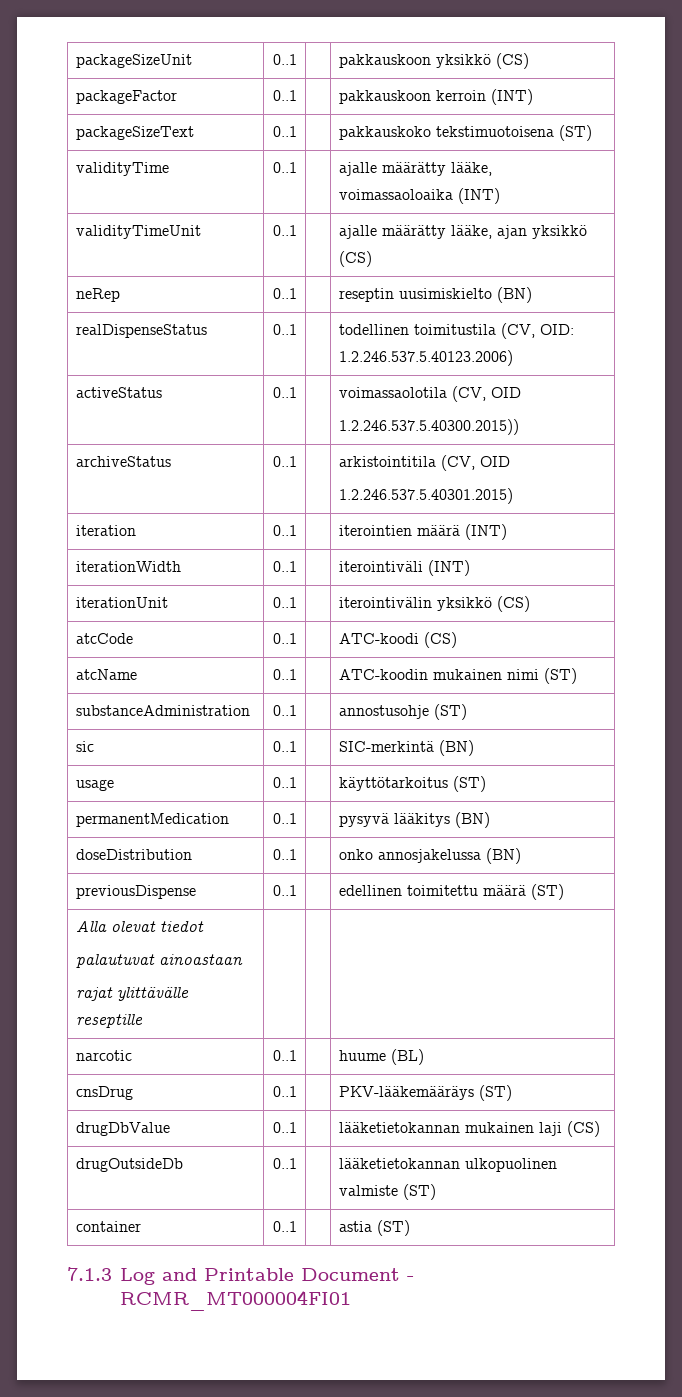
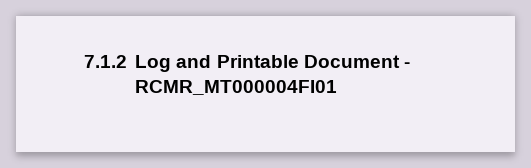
- packageSizeUnit | 0..1 | | pakkauskoon yksikkö (CS)
- packageFactor | 0..1 | | pakkauskoon kerroin (INT)
- packageSizeText | 0..1 | | pakkauskoko tekstimuotoisena (ST)
- validityTime | 0..1 | | ajalle määrätty lääke, voimassaoloaika (INT)
- validityTimeUnit | 0..1 | | ajalle määrätty lääke, ajan yksikkö (CS)
- neRep | 0..1 | | reseptin uusimiskielto (BN)
- realDispenseStatus | 0..1 | | todellinen toimitustila (CV, OID: 1.2.246.537.5.40123.2006)
- activeStatus | 0..1 | | voimassaolotila (CV, OID
- 1.2.246.537.5.40300.2015))
- archiveStatus | 0..1 | | arkistointitila (CV, OID
- 1.2.246.537.5.40301.2015)
- iteration | 0..1 | | iterointien määrä (INT)
- iterationWidth | 0..1 | | iterointiväli (INT)
- iterationUnit | 0..1 | | iterointivälin yksikkö (CS)
- atcCode | 0..1 | | ATC-koodi (CS)
- atcName | 0..1 | | ATC-koodin mukainen nimi (ST)
- substanceAdministration | 0..1 | | annostusohje (ST)
- sic | 0..1 | | SIC-merkintä (BN)
- usage | 0..1 | | käyttötarkoitus (ST)
- permanentMedication | 0..1 | | pysyvä lääkitys (BN)
- doseDistribution | 0..1 | | onko annosjakelussa (BN)
- previousDispense | 0..1 | | edellinen toimitettu määrä (ST)
- Alla olevat tiedot
- palautuvat ainoastaan
- rajat ylittävälle reseptille | | |
- narcotic | 0..1 | | huume (BL)
- cnsDrug | 0..1 | | PKV-lääkemääräys (ST)
- drugDbValue | 0..1 | | lääketietokannan mukainen laji (CS)
- drugOutsideDb | 0..1 | | lääketietokannan ulkopuolinen valmiste (ST)
- container | 0..1 | | astia (ST)
- 7.1.3 Log and Printable Document - RCMR_MT000004FI01
+ 7.1.2 Log and Printable Document - RCMR_MT000004FI01

